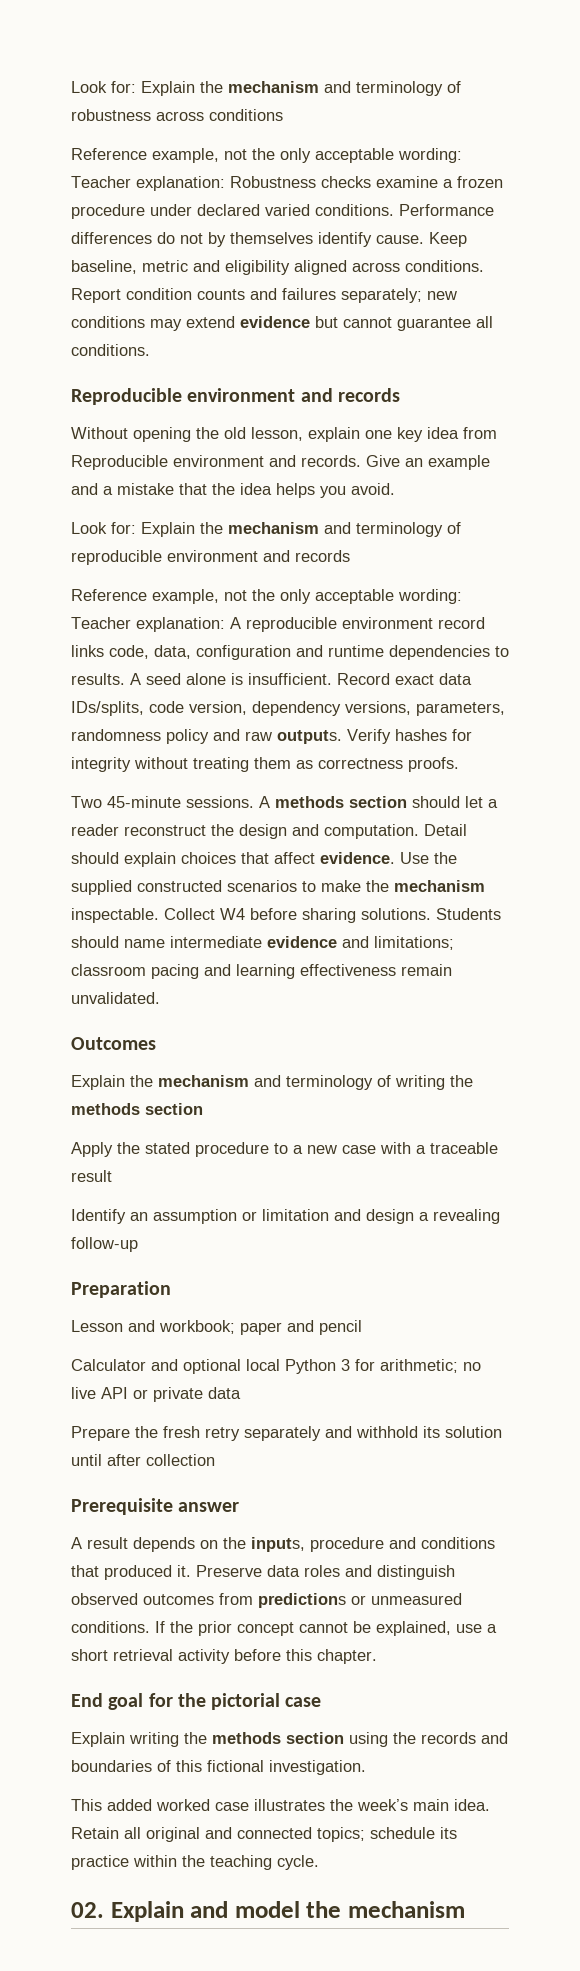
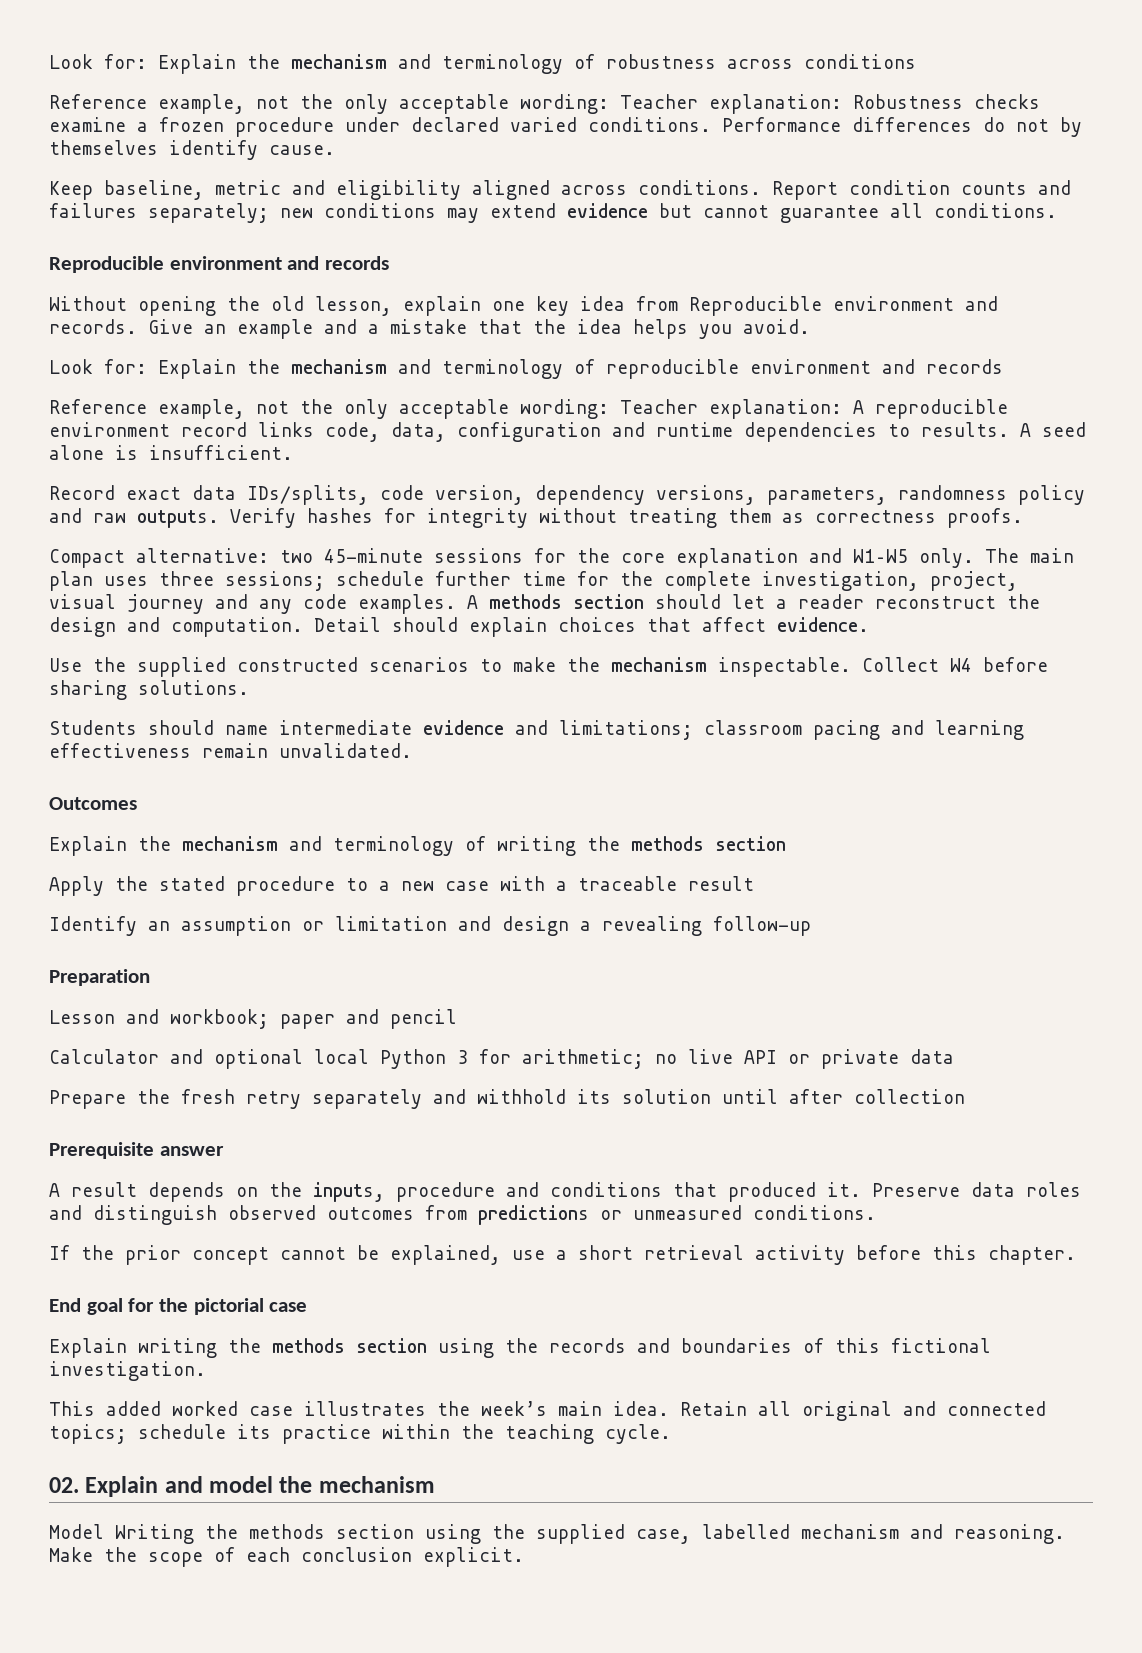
- Performance differences do not by themselves identify cause. Keep baseline, metric and eligibility aligned across conditions.
+ Performance differences do not by themselves identify cause.
+ Keep baseline, metric and eligibility aligned across conditions.
- A seed alone is insufficient. Record exact data IDs/splits, code version, dependency versions, parameters, randomness policy and raw outputs.
+ A seed alone is insufficient.
+ Record exact data IDs/splits, code version, dependency versions, parameters, randomness policy and raw outputs.
- Two 45-minute sessions.
+ Compact alternative: two 45-minute sessions for the core explanation and W1–W5 only. The main plan uses three sessions; schedule further time for the complete investigation, project, visual journey and any code examples.
- Detail should explain choices that affect evidence. Use the supplied constructed scenarios to make the mechanism inspectable.
+ Detail should explain choices that affect evidence.
+ Use the supplied constructed scenarios to make the mechanism inspectable.
- Collect W4 before sharing solutions. Students should name intermediate evidence and limitations; classroom pacing and learning effectiveness remain unvalidated.
+ Collect W4 before sharing solutions.
+ Students should name intermediate evidence and limitations; classroom pacing and learning effectiveness remain unvalidated.
- Preserve data roles and distinguish observed outcomes from predictions or unmeasured conditions. If the prior concept cannot be explained, use a short retrieval activity before this chapter.
+ Preserve data roles and distinguish observed outcomes from predictions or unmeasured conditions.
+ If the prior concept cannot be explained, use a short retrieval activity before this chapter.
+ Model Writing the methods section using the supplied case, labelled mechanism and reasoning. Make the scope of each conclusion explicit.

